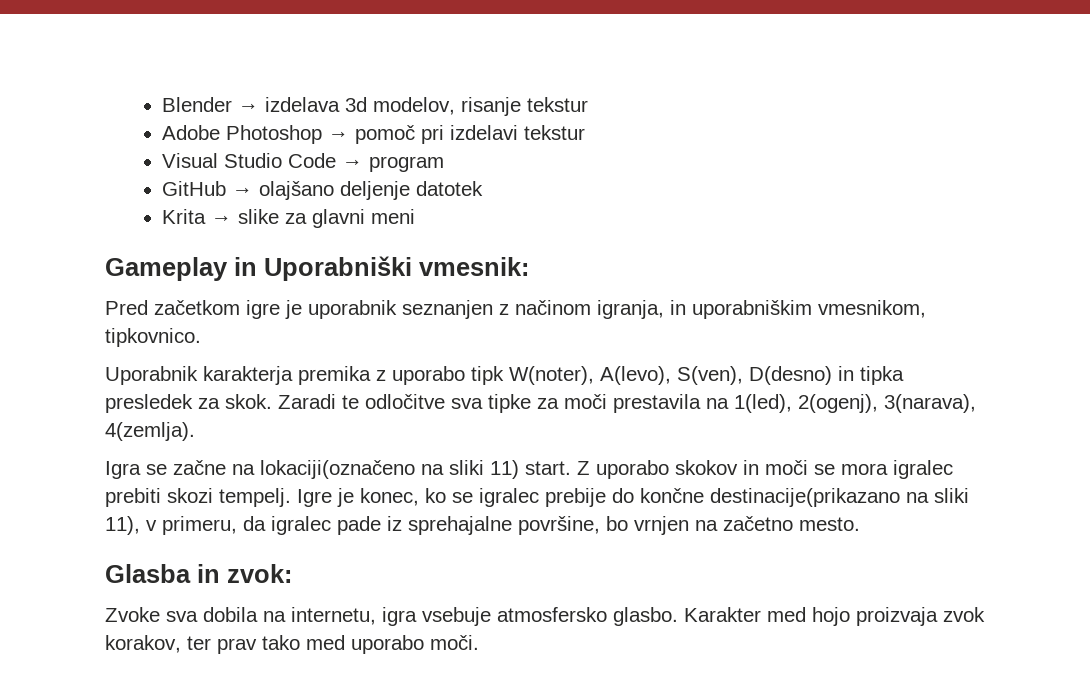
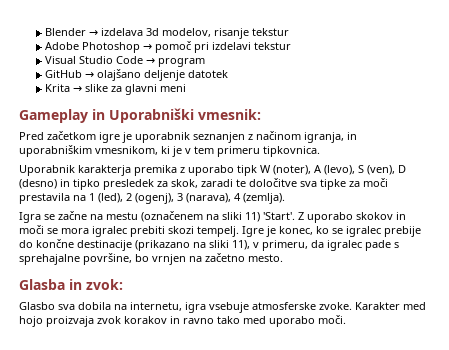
- Pred začetkom igre je uporabnik seznanjen z načinom igranja, in uporabniškim vmesnikom, tipkovnico.
+ Pred začetkom igre je uporabnik seznanjen z načinom igranja, in uporabniškim vmesnikom, ki je v tem primeru tipkovnica.
- Uporabnik karakterja premika z uporabo tipk W(noter), A(levo), S(ven), D(desno) in tipka presledek za skok. Zaradi te odločitve sva tipke za moči prestavila na 1(led), 2(ogenj), 3(narava), 4(zemlja).
+ Uporabnik karakterja premika z uporabo tipk W (noter), A (levo), S (ven), D (desno) in tipko presledek za skok, zaradi te določitve sva tipke za moči prestavila na 1 (led), 2 (ogenj), 3 (narava), 4 (zemlja).
- Igra se začne na lokaciji(označeno na sliki 11) start.
+ Igra se začne na mestu (označenem na sliki 11) 'Start'.
- Igre je konec, ko se igralec prebije do končne destinacije(prikazano na sliki 11), v primeru, da igralec pade iz sprehajalne površine, bo vrnjen na začetno mesto.
+ Igre je konec, ko se igralec prebije do končne destinacije (prikazano na sliki 11), v primeru, da igralec pade s sprehajalne površine, bo vrnjen na začetno mesto.
- Zvoke sva dobila na internetu, igra vsebuje atmosfersko glasbo.
+ Glasbo sva dobila na internetu, igra vsebuje atmosferske zvoke.
- Karakter med hojo proizvaja zvok korakov, ter prav tako med uporabo moči.
+ Karakter med hojo proizvaja zvok korakov in ravno tako med uporabo moči.

